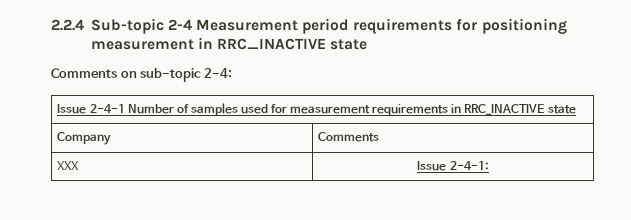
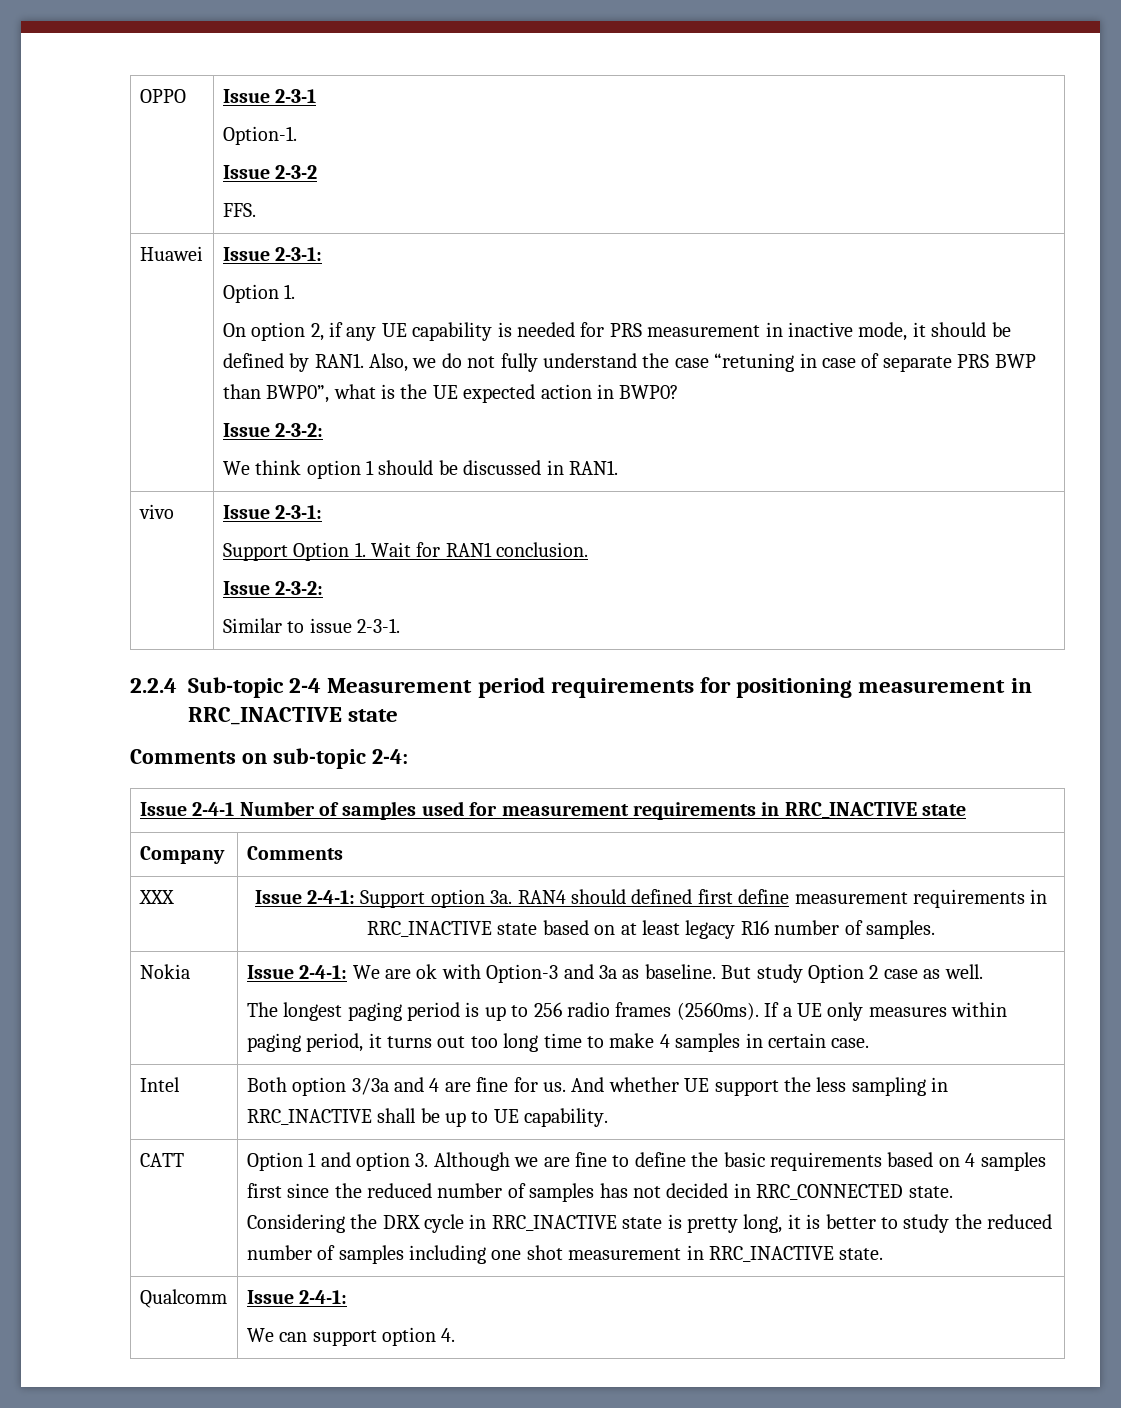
+ OPPO | Issue 2-3-1
+ Option-1.
+ Issue 2-3-2
+ FFS.
+ Huawei | Issue 2-3-1:
+ Option 1.
+ On option 2, if any UE capability is needed for PRS measurement in inactive mode, it should be defined by RAN1. Also, we do not fully understand the case “retuning in case of separate PRS BWP than BWP0”, what is the UE expected action in BWP0?
+ Issue 2-3-2:
+ We think option 1 should be discussed in RAN1.
+ vivo | Issue 2-3-1:
+ Support Option 1. Wait for RAN1 conclusion.
+ Issue 2-3-2:
+ Similar to issue 2-3-1.
- XXX | Issue 2-4-1:
+ XXX | Issue 2-4-1: Support option 3a. RAN4 should defined first define measurement requirements in RRC_INACTIVE state based on at least legacy R16 number of samples.
+ Nokia | Issue 2-4-1: We are ok with Option-3 and 3a as baseline. But study Option 2 case as well.
+ The longest paging period is up to 256 radio frames (2560ms). If a UE only measures within paging period, it turns out too long time to make 4 samples in certain case.
+ Intel | Both option 3/3a and 4 are fine for us. And whether UE support the less sampling in RRC_INACTIVE shall be up to UE capability.
+ CATT | Option 1 and option 3. Although we are fine to define the basic requirements based on 4 samples first since the reduced number of samples has not decided in RRC_CONNECTED state. Considering the DRX cycle in RRC_INACTIVE state is pretty long, it is better to study the reduced number of samples including one shot measurement in RRC_INACTIVE state.
+ Qualcomm | Issue 2-4-1:
+ We can support option 4.

